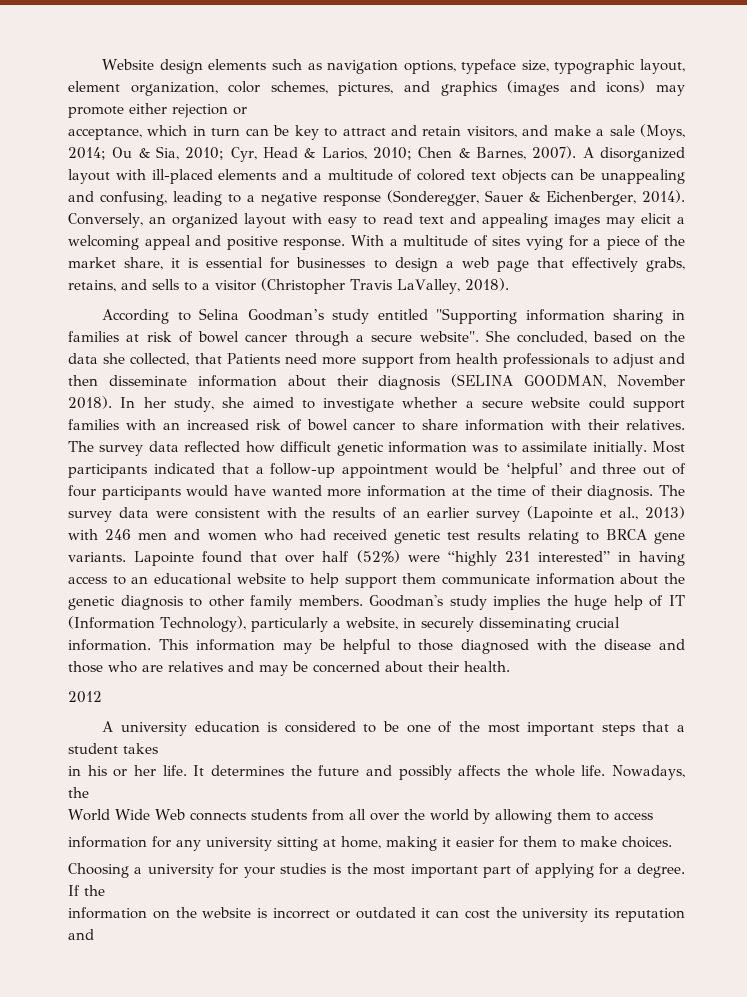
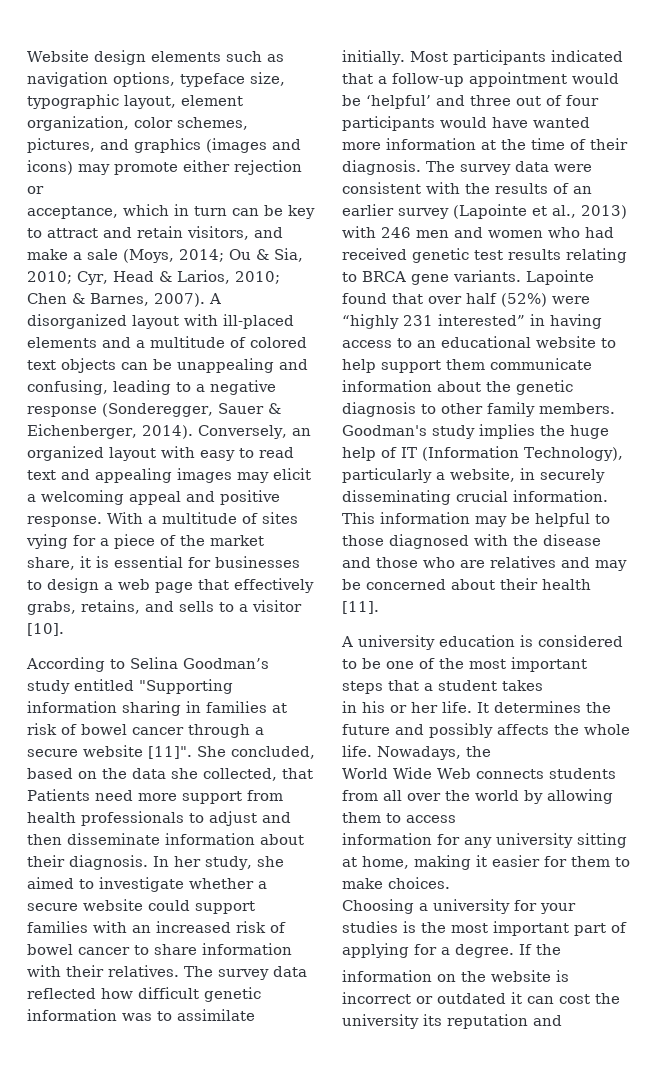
- With a multitude of sites vying for a piece of the market share, it is essential for businesses to design a web page that effectively grabs, retains, and sells to a visitor (Christopher Travis LaValley, 2018).
+ With a multitude of sites vying for a piece of the market share, it is essential for businesses to design a web page that effectively grabs, retains, and sells to a visitor [10].
- According to Selina Goodman’s study entitled "Supporting information sharing in families at risk of bowel cancer through a secure website".
+ According to Selina Goodman’s study entitled "Supporting information sharing in families at risk of bowel cancer through a secure website [11]".
- She concluded, based on the data she collected, that Patients need more support from health professionals to adjust and then disseminate information about their diagnosis (SELINA GOODMAN, November 2018).
+ She concluded, based on the data she collected, that Patients need more support from health professionals to adjust and then disseminate information about their diagnosis.
- This information may be helpful to those diagnosed with the disease and those who are relatives and may be concerned about their health.
- 2012
+ This information may be helpful to those diagnosed with the disease and those who are relatives and may be concerned about their health [11].

